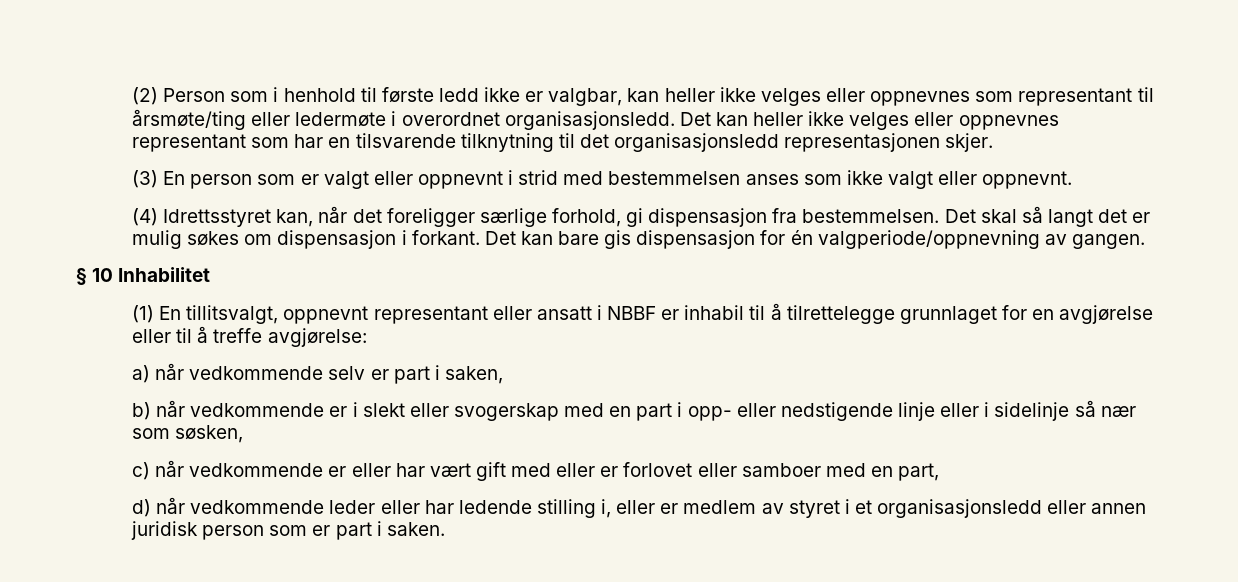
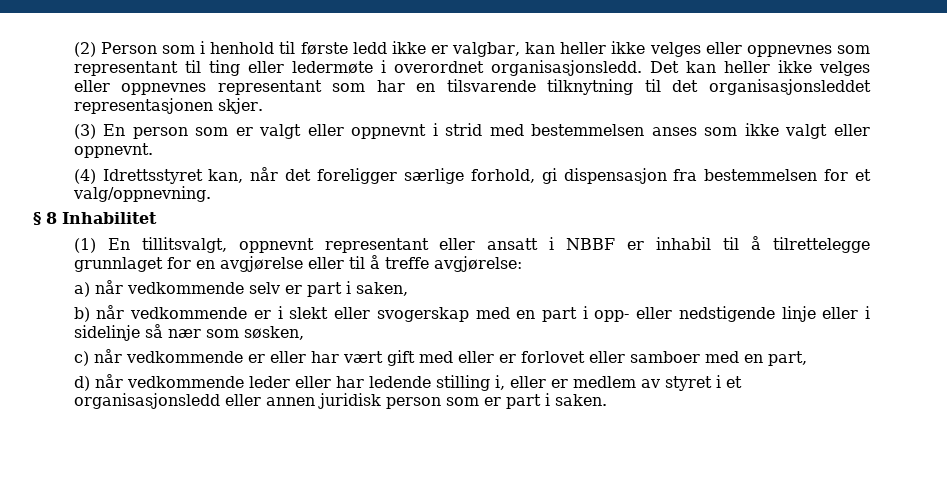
- (2) Person som i henhold til første ledd ikke er valgbar, kan heller ikke velges eller oppnevnes som representant til årsmøte/ting eller ledermøte i overordnet organisasjonsledd.
+ (2) Person som i henhold til første ledd ikke er valgbar, kan heller ikke velges eller oppnevnes som representant til ting eller ledermøte i overordnet organisasjonsledd.
- Det kan heller ikke velges eller oppnevnes representant som har en tilsvarende tilknytning til det organisasjonsledd representasjonen skjer.
+ Det kan heller ikke velges eller oppnevnes representant som har en tilsvarende tilknytning til det organisasjonsleddet representasjonen skjer.
- (4) Idrettsstyret kan, når det foreligger særlige forhold, gi dispensasjon fra bestemmelsen. Det skal så langt det er mulig søkes om dispensasjon i forkant. Det kan bare gis dispensasjon for én valgperiode/oppnevning av gangen.
+ (4) Idrettsstyret kan, når det foreligger særlige forhold, gi dispensasjon fra bestemmelsen for et valg/oppnevning.
- § 10 Inhabilitet
+ § 8 Inhabilitet

